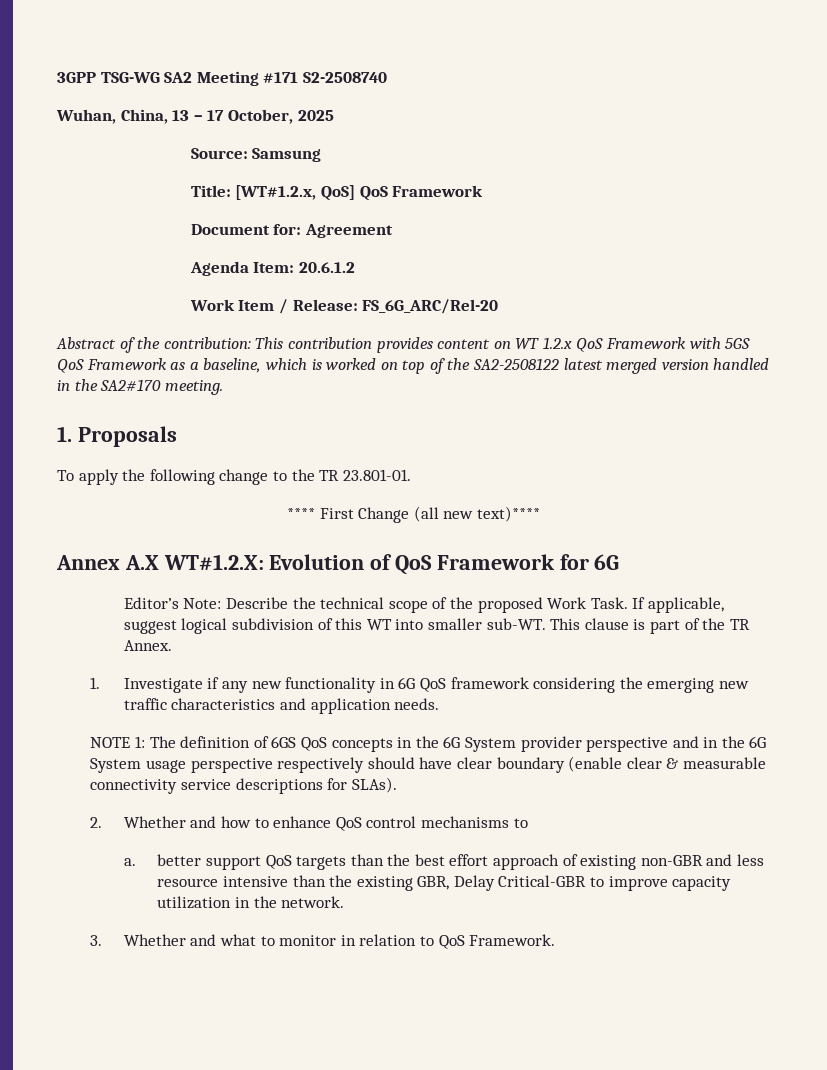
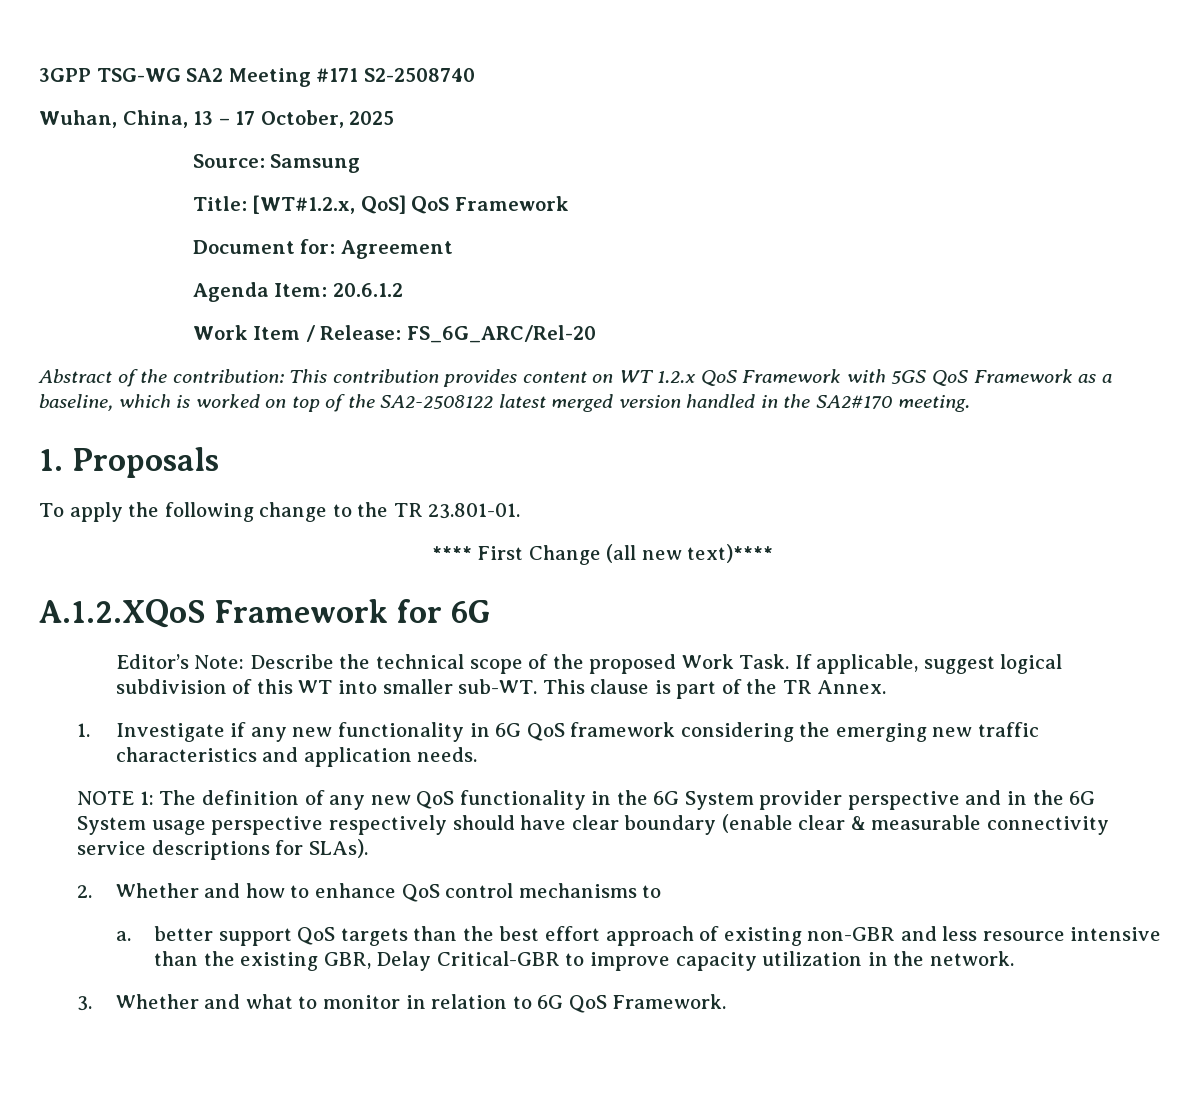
- Annex A.X WT#1.2.X: Evolution of QoS Framework for 6G
+ A.1.2.XQoS Framework for 6G
- NOTE 1: The definition of 6GS QoS concepts in the 6G System provider perspective and in the 6G System usage perspective respectively should have clear boundary (enable clear & measurable connectivity service descriptions for SLAs).
+ NOTE 1: The definition of any new QoS functionality in the 6G System provider perspective and in the 6G System usage perspective respectively should have clear boundary (enable clear & measurable connectivity service descriptions for SLAs).
- 3. Whether and what to monitor in relation to QoS Framework.
+ 3. Whether and what to monitor in relation to 6G QoS Framework.

